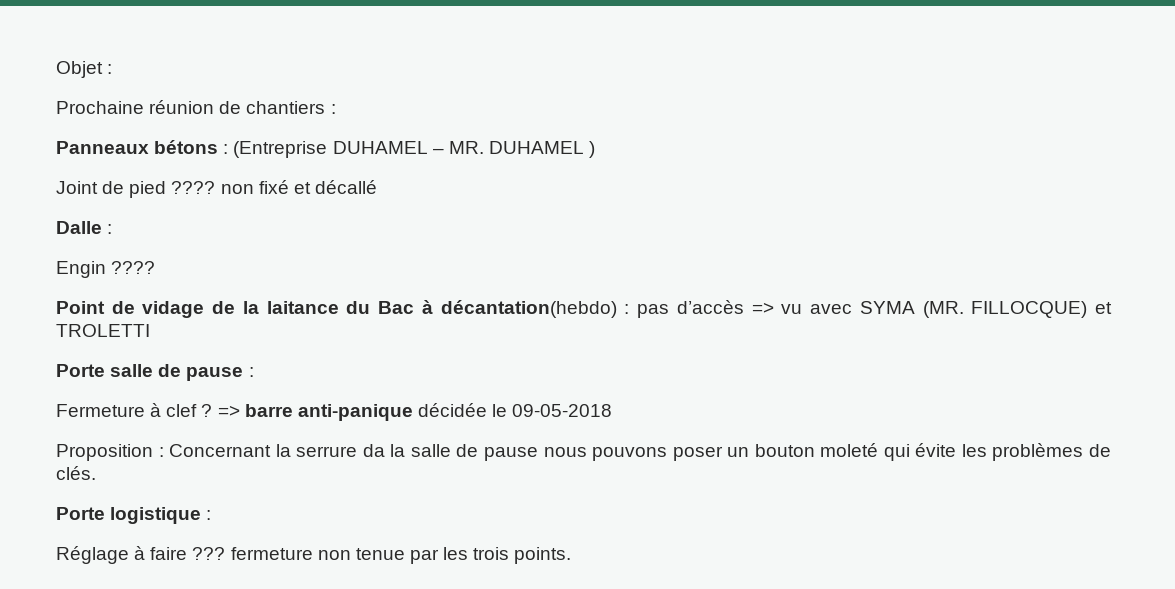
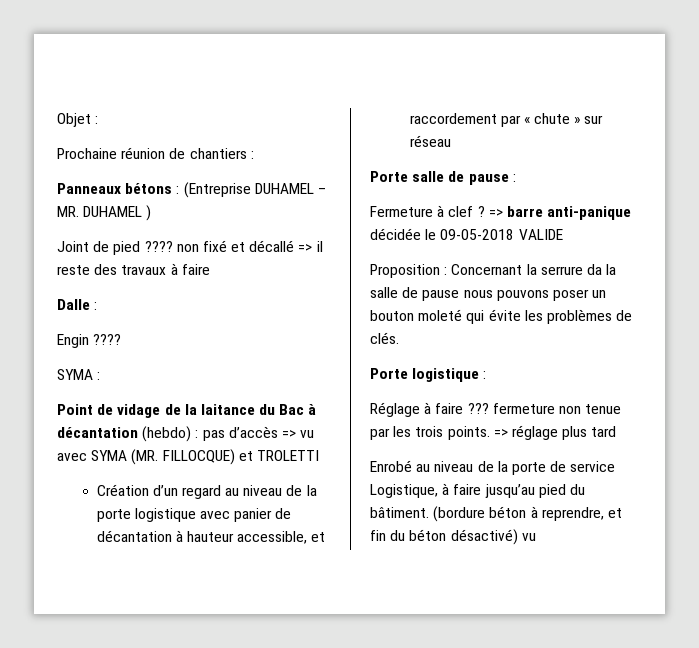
- Joint de pied ???? non fixé et décallé
+ Joint de pied ???? non fixé et décallé => il reste des travaux à faire
+ SYMA :
- Point de vidage de la laitance du Bac à décantation(hebdo) : pas d’accès => vu avec SYMA (MR. FILLOCQUE) et TROLETTI
+ Point de vidage de la laitance du Bac à décantation (hebdo) : pas d’accès => vu avec SYMA (MR. FILLOCQUE) et TROLETTI
+ Création d’un regard au niveau de la porte logistique avec panier de décantation à hauteur accessible, et raccordement par « chute » sur réseau
- => barre anti-panique décidée le 09-05-2018
+ => barre anti-panique décidée le 09-05-2018 VALIDE
+ => réglage plus tard
+ Enrobé au niveau de la porte de service Logistique, à faire jusqu’au pied du bâtiment. (bordure béton à reprendre, et fin du béton désactivé) vu

